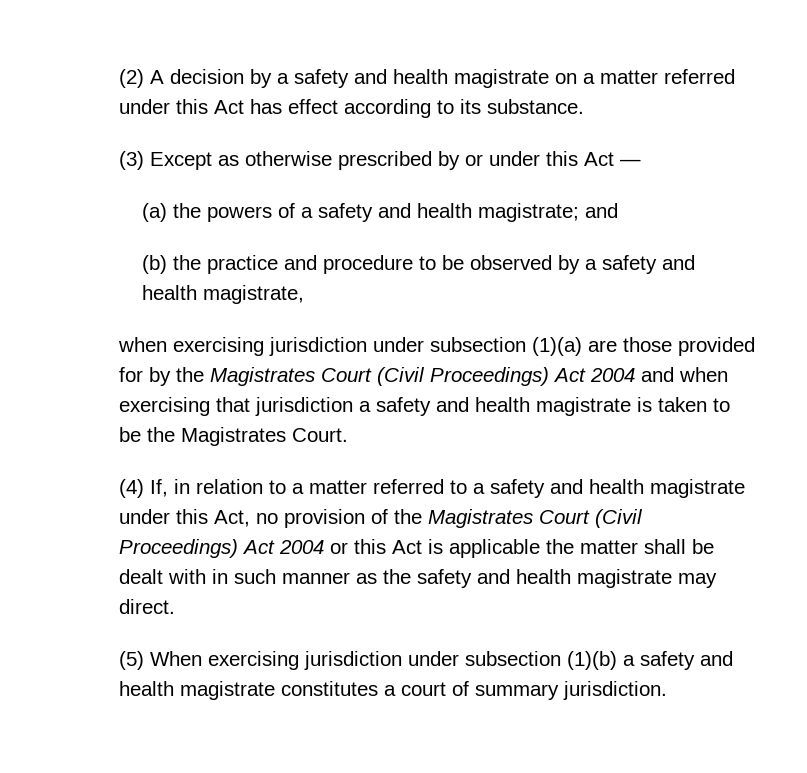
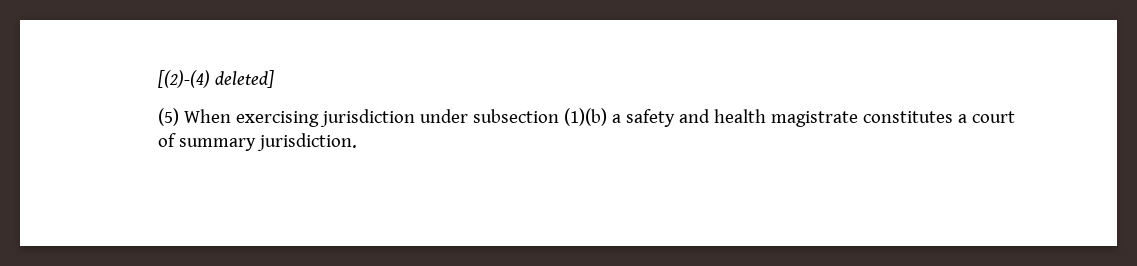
- (2) A decision by a safety and health magistrate on a matter referred under this Act has effect according to its substance.
- (3) Except as otherwise prescribed by or under this Act —
- (a) the powers of a safety and health magistrate; and
- (b) the practice and procedure to be observed by a safety and health magistrate,
- when exercising jurisdiction under subsection (1)(a) are those provided for by the Magistrates Court (Civil Proceedings) Act 2004 and when exercising that jurisdiction a safety and health magistrate is taken to be the Magistrates Court.
- (4) If, in relation to a matter referred to a safety and health magistrate under this Act, no provision of the Magistrates Court (Civil Proceedings) Act 2004 or this Act is applicable the matter shall be dealt with in such manner as the safety and health magistrate may direct.
+ [(2)-(4) deleted]

